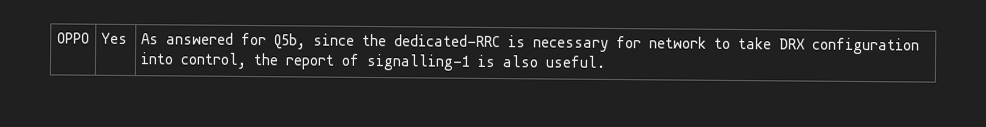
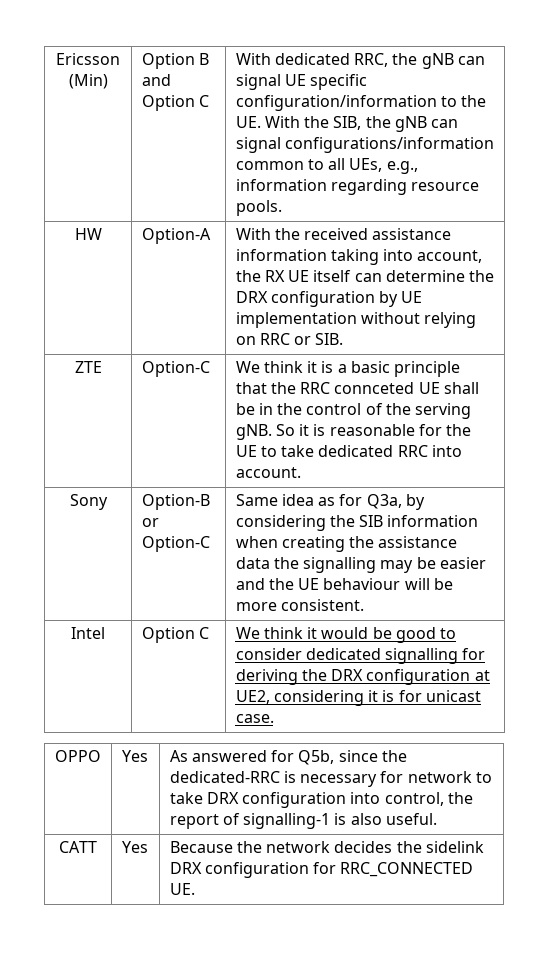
+ Ericsson (Min) | Option B and Option C | With dedicated RRC, the gNB can signal UE specific configuration/information to the UE. With the SIB, the gNB can signal configurations/information common to all UEs, e.g., information regarding resource pools.
+ HW | Option-A | With the received assistance information taking into account, the RX UE itself can determine the DRX configuration by UE implementation without relying on RRC or SIB.
+ ZTE | Option-C | We think it is a basic principle that the RRC connceted UE shall be in the control of the serving gNB. So it is reasonable for the UE to take dedicated RRC into account.
+ Sony | Option-B or Option-C | Same idea as for Q3a, by considering the SIB information when creating the assistance data the signalling may be easier and the UE behaviour will be more consistent.
+ Intel | Option C | We think it would be good to consider dedicated signalling for deriving the DRX configuration at UE2, considering it is for unicast case.
+ CATT | Yes | Because the network decides the sidelink DRX configuration for RRC_CONNECTED UE.

